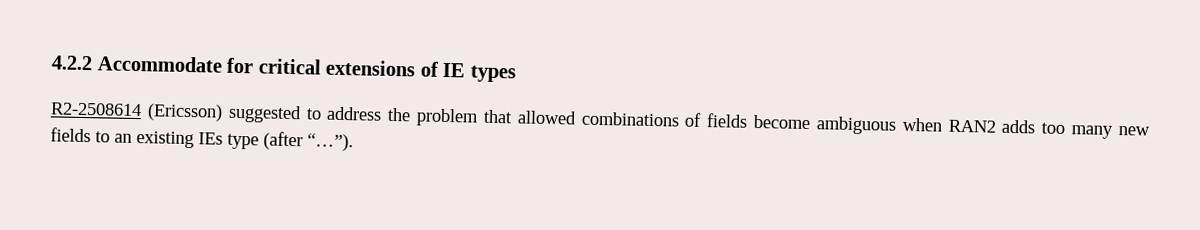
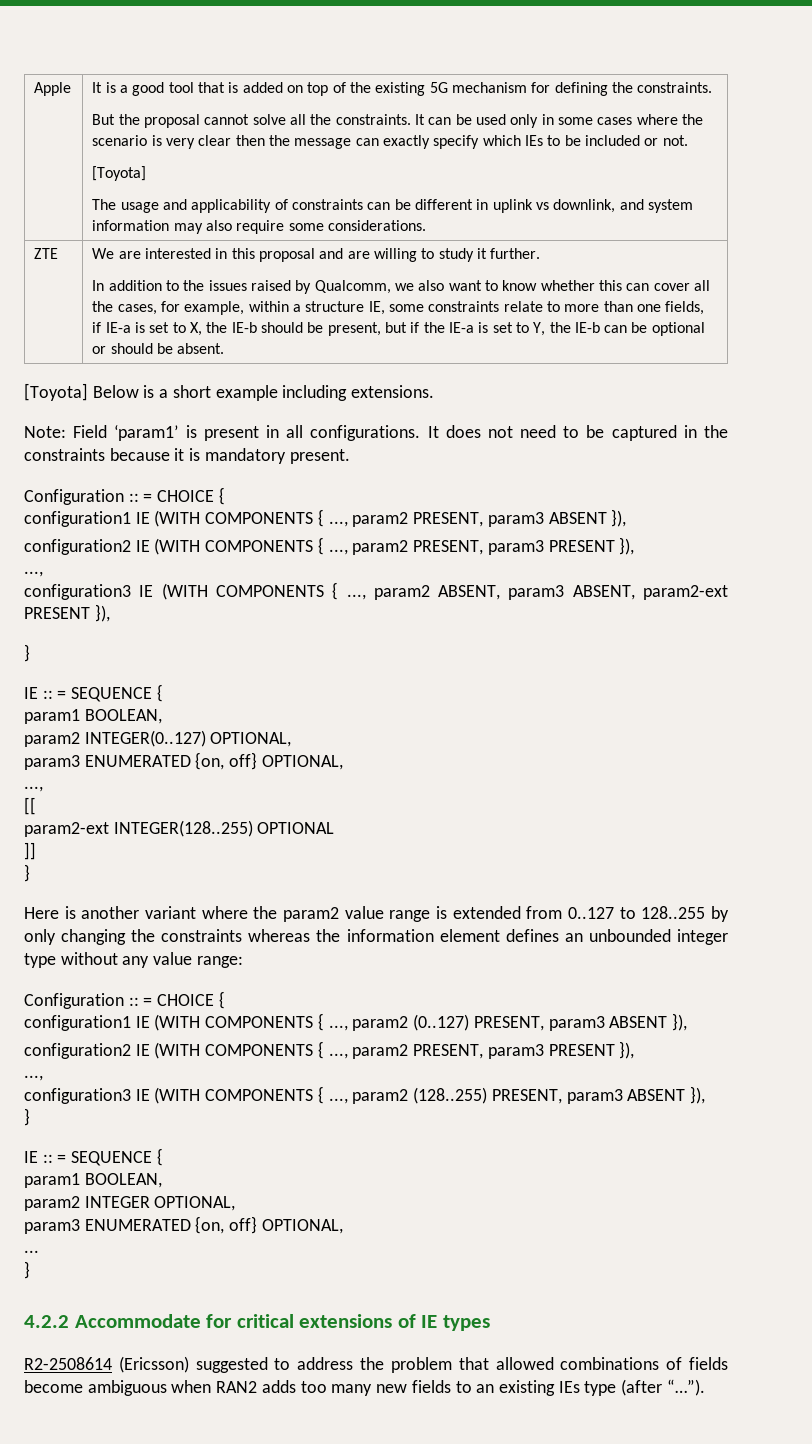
+ Apple | It is a good tool that is added on top of the existing 5G mechanism for defining the constraints.
+ But the proposal cannot solve all the constraints. It can be used only in some cases where the scenario is very clear then the message can exactly specify which IEs to be included or not.
+ [Toyota]
+ The usage and applicability of constraints can be different in uplink vs downlink, and system information may also require some considerations.
+ ZTE | We are interested in this proposal and are willing to study it further.
+ In addition to the issues raised by Qualcomm, we also want to know whether this can cover all the cases, for example, within a structure IE, some constraints relate to more than one fields, if IE-a is set to X, the IE-b should be present, but if the IE-a is set to Y, the IE-b can be optional or should be absent.
+ [Toyota] Below is a short example including extensions.
+ Note: Field ‘param1’ is present in all configurations. It does not need to be captured in the constraints because it is mandatory present.
+ Configuration :: = CHOICE {
+ configuration1 IE (WITH COMPONENTS { ..., param2 PRESENT, param3 ABSENT }),
+ configuration2 IE (WITH COMPONENTS { ..., param2 PRESENT, param3 PRESENT }),
+ ...,
+ configuration3 IE (WITH COMPONENTS { ..., param2 ABSENT, param3 ABSENT, param2-ext PRESENT }),
+ }
+ IE :: = SEQUENCE {
+ param1 BOOLEAN,
+ param2 INTEGER(0..127) OPTIONAL,
+ param3 ENUMERATED {on, off} OPTIONAL,
+ ...,
+ [[
+ param2-ext INTEGER(128..255) OPTIONAL
+ ]]
+ }
+ Here is another variant where the param2 value range is extended from 0..127 to 128..255 by only changing the constraints whereas the information element defines an unbounded integer type without any value range:
+ Configuration :: = CHOICE {
+ configuration1 IE (WITH COMPONENTS { ..., param2 (0..127) PRESENT, param3 ABSENT }),
+ configuration2 IE (WITH COMPONENTS { ..., param2 PRESENT, param3 PRESENT }),
+ ...,
+ configuration3 IE (WITH COMPONENTS { ..., param2 (128..255) PRESENT, param3 ABSENT }),
+ }
+ IE :: = SEQUENCE {
+ param1 BOOLEAN,
+ param2 INTEGER OPTIONAL,
+ param3 ENUMERATED {on, off} OPTIONAL,
+ ...
+ }

